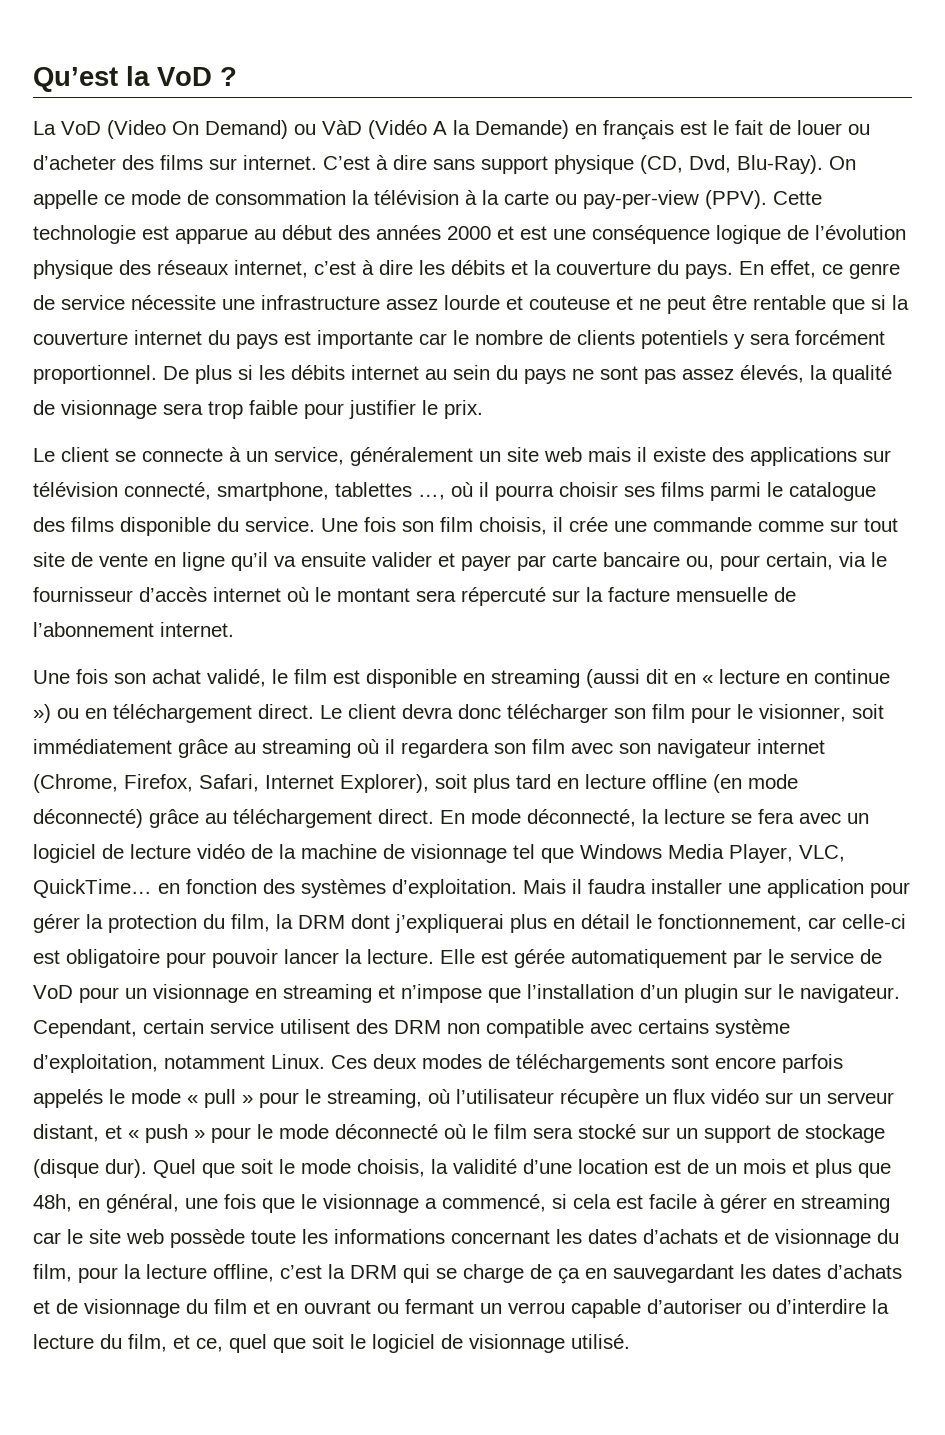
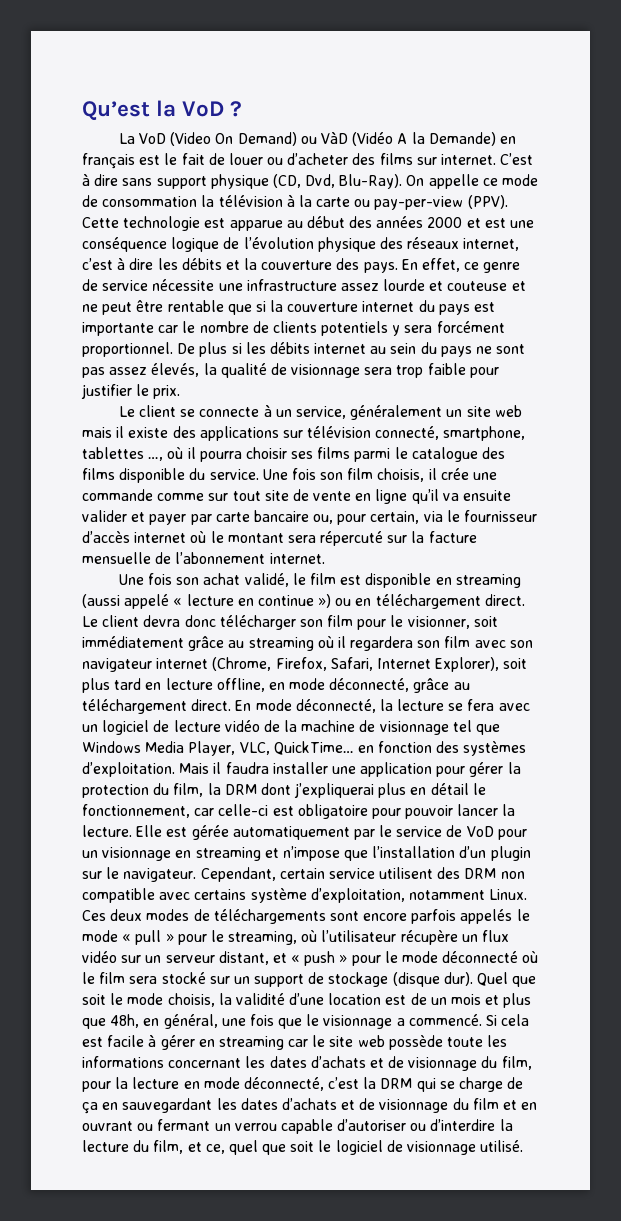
- Cette technologie est apparue au début des années 2000 et est une conséquence logique de l’évolution physique des réseaux internet, c’est à dire les débits et la couverture du pays.
+ Cette technologie est apparue au début des années 2000 et est une conséquence logique de l’évolution physique des réseaux internet, c’est à dire les débits et la couverture des pays.
- Une fois son achat validé, le film est disponible en streaming (aussi dit en « lecture en continue ») ou en téléchargement direct.
+ Une fois son achat validé, le film est disponible en streaming (aussi appelé « lecture en continue ») ou en téléchargement direct.
- Le client devra donc télécharger son film pour le visionner, soit immédiatement grâce au streaming où il regardera son film avec son navigateur internet (Chrome, Firefox, Safari, Internet Explorer), soit plus tard en lecture offline (en mode déconnecté) grâce au téléchargement direct.
+ Le client devra donc télécharger son film pour le visionner, soit immédiatement grâce au streaming où il regardera son film avec son navigateur internet (Chrome, Firefox, Safari, Internet Explorer), soit plus tard en lecture offline, en mode déconnecté, grâce au téléchargement direct.
- Quel que soit le mode choisis, la validité d’une location est de un mois et plus que 48h, en général, une fois que le visionnage a commencé, si cela est facile à gérer en streaming car le site web possède toute les informations concernant les dates d’achats et de visionnage du film, pour la lecture offline, c’est la DRM qui se charge de ça en sauvegardant les dates d’achats et de visionnage du film et en ouvrant ou fermant un verrou capable d’autoriser ou d’interdire la lecture du film, et ce, quel que soit le logiciel de visionnage utilisé.
+ Quel que soit le mode choisis, la validité d’une location est de un mois et plus que 48h, en général, une fois que le visionnage a commencé. Si cela est facile à gérer en streaming car le site web possède toute les informations concernant les dates d’achats et de visionnage du film, pour la lecture en mode déconnecté, c’est la DRM qui se charge de ça en sauvegardant les dates d’achats et de visionnage du film et en ouvrant ou fermant un verrou capable d’autoriser ou d’interdire la lecture du film, et ce, quel que soit le logiciel de visionnage utilisé.

